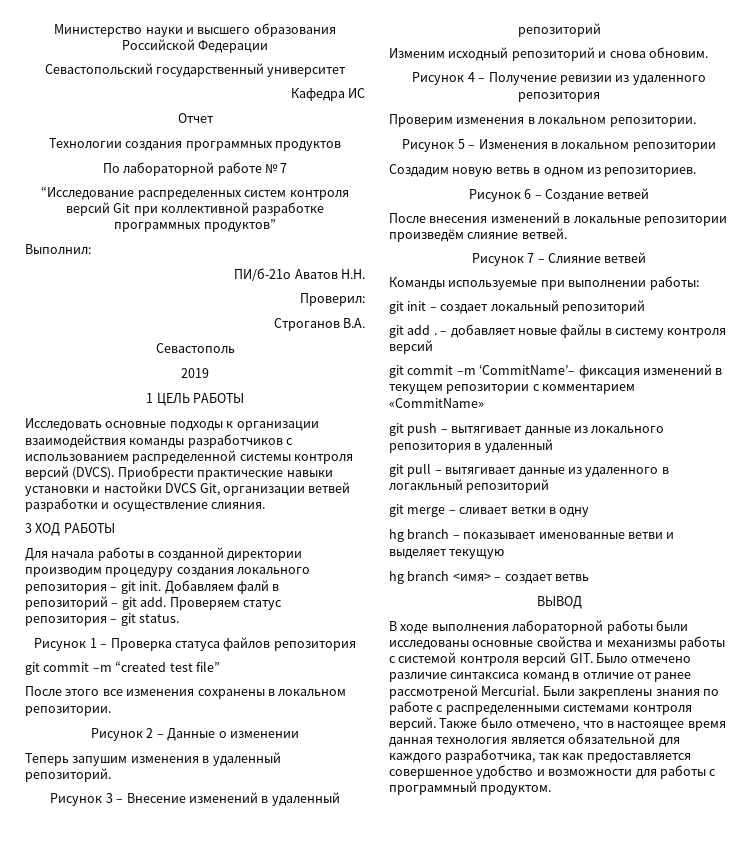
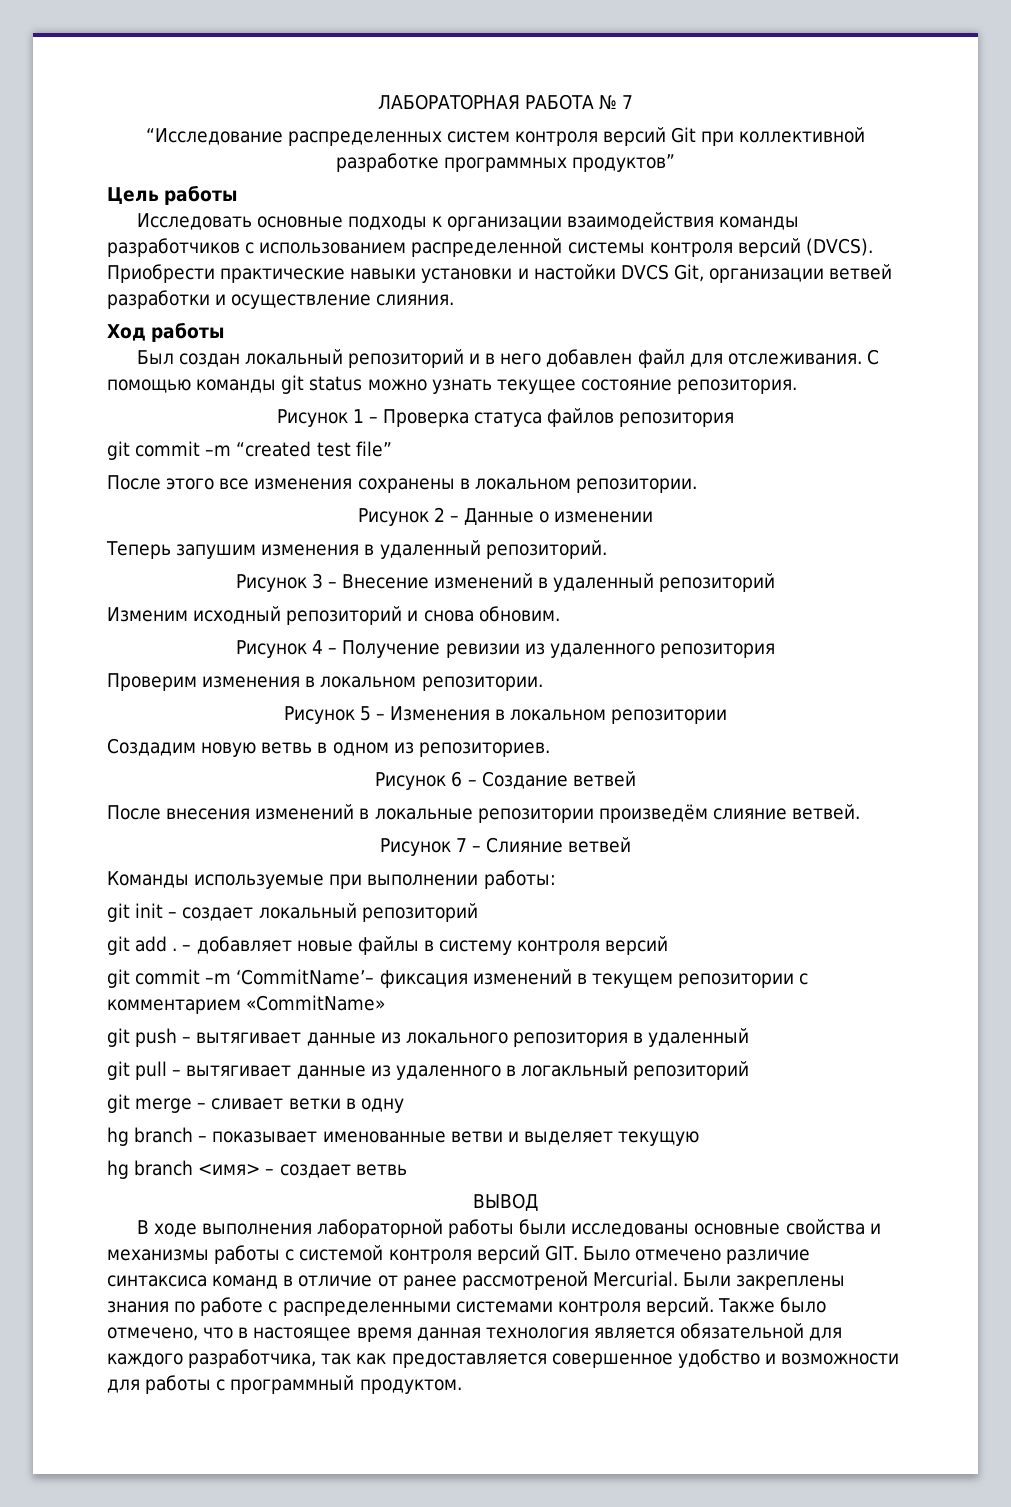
- Министерство науки и высшего образования Российской Федерации
- Севастопольский государственный университет
- Кафедра ИС
- Отчет
- Технологии создания программных продуктов
- По лабораторной работе № 7
+ ЛАБОРАТОРНАЯ РАБОТА № 7
- Выполнил:
- ПИ/б-21о Аватов Н.Н.
- Проверил:
- Строганов В.А.
- Севастополь
- 2019
- 1 ЦЕЛЬ РАБОТЫ
+ Цель работы
- 3 ХОД РАБОТЫ
- Для начала работы в созданной директории производим процедуру создания локального репозитория – git init. Добавляем фалй в репозиторий – git add. Проверяем статус репозитория – git status.
+ Ход работы
+ Был создан локальный репозиторий и в него добавлен файл для отслеживания. С помощью команды git status можно узнать текущее состояние репозитория.

